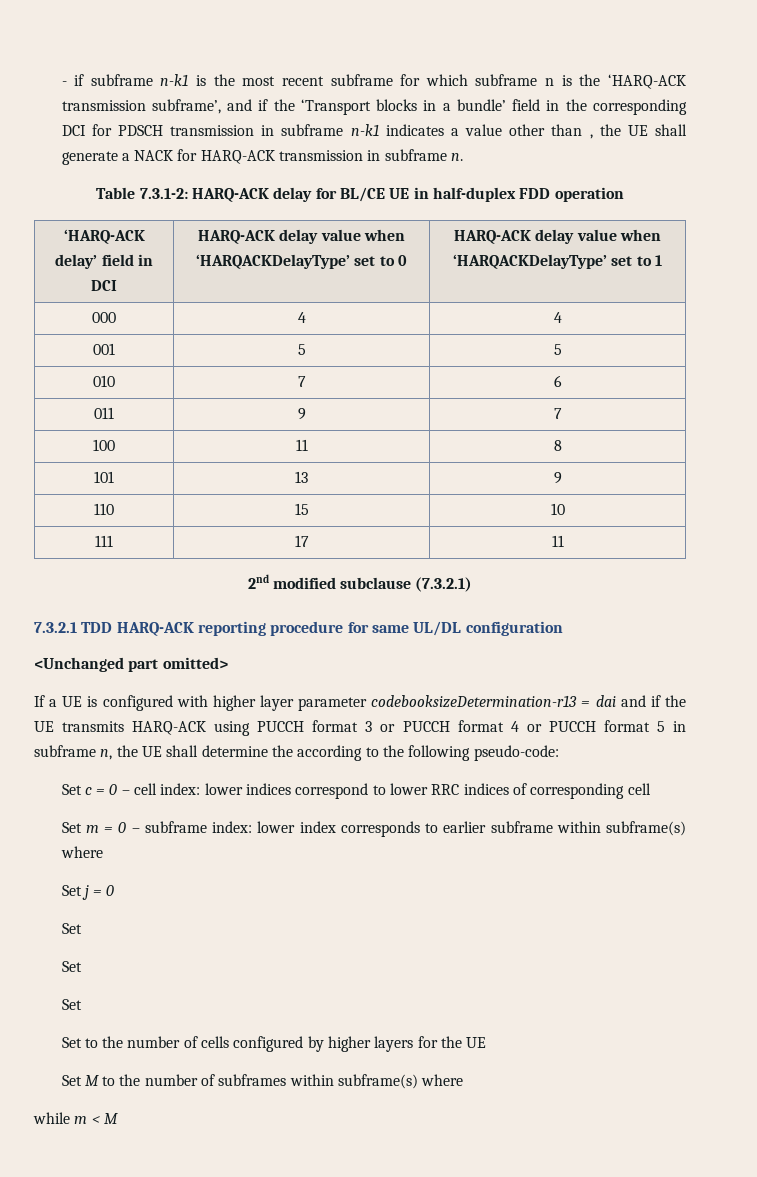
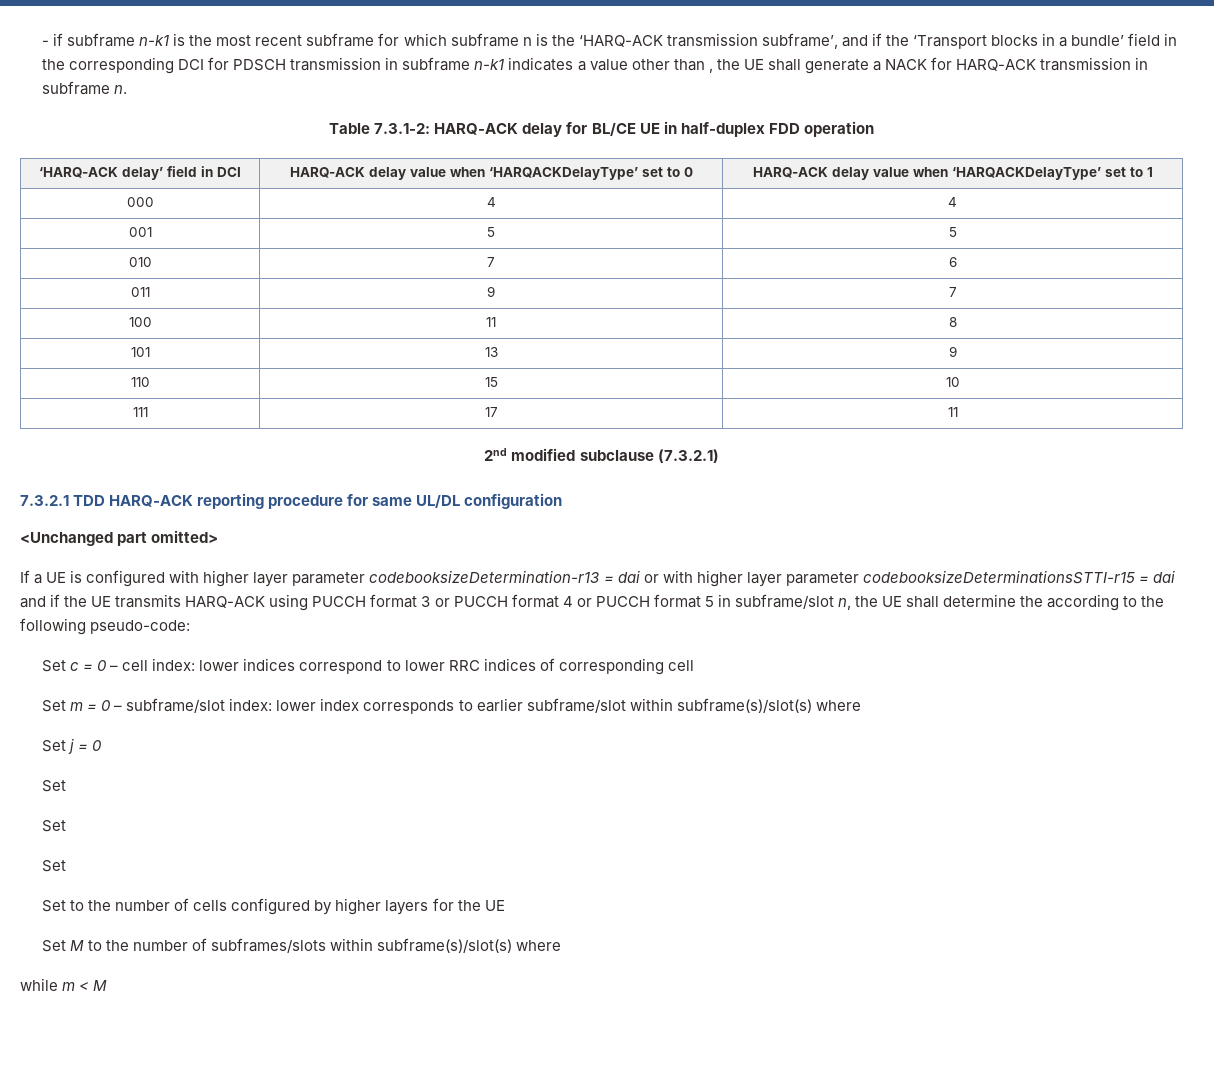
- If a UE is configured with higher layer parameter codebooksizeDetermination-r13 = dai and if the UE transmits HARQ-ACK using PUCCH format 3 or PUCCH format 4 or PUCCH format 5 in subframe n, the UE shall determine the according to the following pseudo-code:
+ If a UE is configured with higher layer parameter codebooksizeDetermination-r13 = dai or with higher layer parameter codebooksizeDeterminationsSTTI-r15 = dai and if the UE transmits HARQ-ACK using PUCCH format 3 or PUCCH format 4 or PUCCH format 5 in subframe/slot n, the UE shall determine the according to the following pseudo-code:
- Set m = 0 – subframe index: lower index corresponds to earlier subframe within subframe(s) where
+ Set m = 0 – subframe/slot index: lower index corresponds to earlier subframe/slot within subframe(s)/slot(s) where
- Set M to the number of subframes within subframe(s) where
+ Set M to the number of subframes/slots within subframe(s)/slot(s) where

